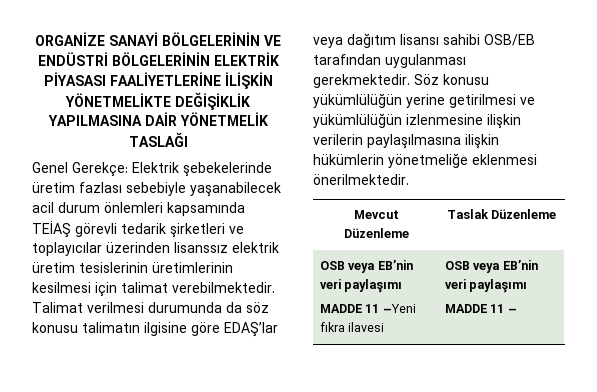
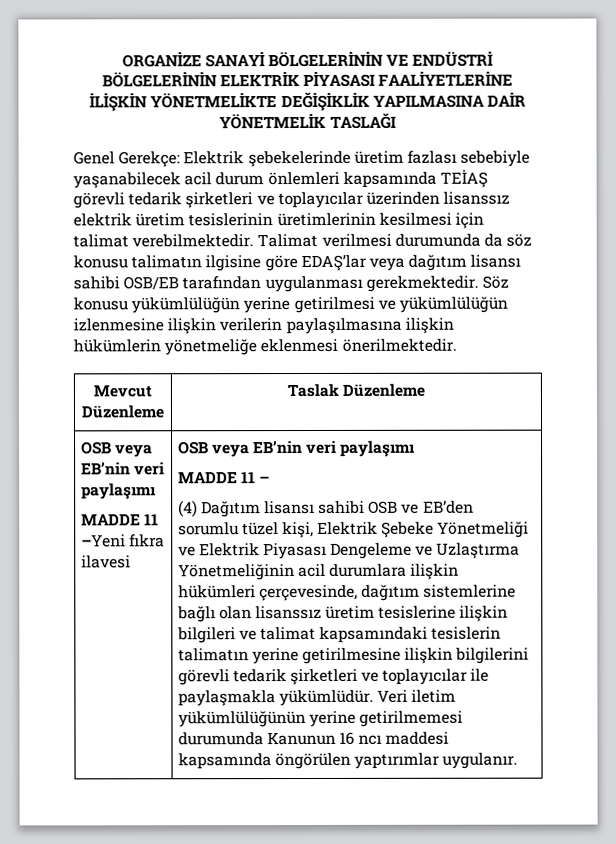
+ (4) Dağıtım lisansı sahibi OSB ve EB’den sorumlu tüzel kişi, Elektrik Şebeke Yönetmeliği ve Elektrik Piyasası Dengeleme ve Uzlaştırma Yönetmeliğinin acil durumlara ilişkin hükümleri çerçevesinde, dağıtım sistemlerine bağlı olan lisanssız üretim tesislerine ilişkin bilgileri ve talimat kapsamındaki tesislerin talimatın yerine getirilmesine ilişkin bilgilerini görevli tedarik şirketleri ve toplayıcılar ile paylaşmakla yükümlüdür. Veri iletim yükümlülüğünün yerine getirilmemesi durumunda Kanunun 16 ncı maddesi kapsamında öngörülen yaptırımlar uygulanır.

